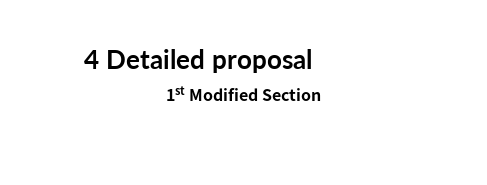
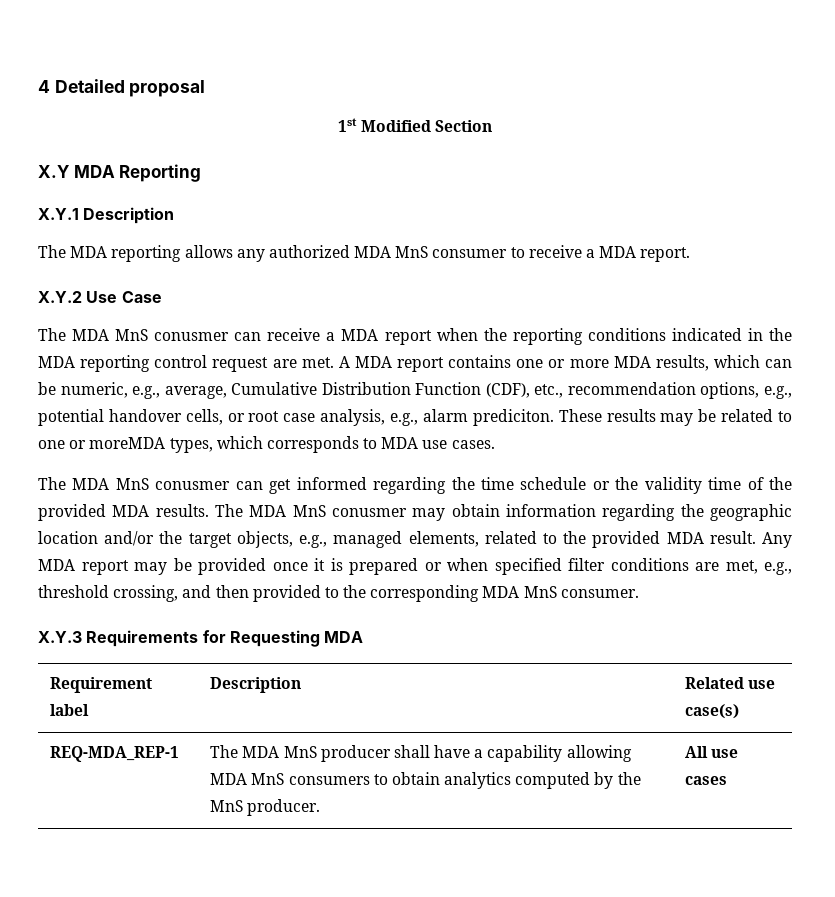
+ X.Y MDA Reporting
+ X.Y.1 Description
+ The MDA reporting allows any authorized MDA MnS consumer to receive a MDA report.
+ X.Y.2 Use Case
+ The MDA MnS conusmer can receive a MDA report when the reporting conditions indicated in the MDA reporting control request are met. A MDA report contains one or more MDA results, which can be numeric, e.g., average, Cumulative Distribution Function (CDF), etc., recommendation options, e.g., potential handover cells, or root case analysis, e.g., alarm prediciton. These results may be related to one or moreMDA types, which corresponds to MDA use cases.
+ The MDA MnS conusmer can get informed regarding the time schedule or the validity time of the provided MDA results. The MDA MnS conusmer may obtain information regarding the geographic location and/or the target objects, e.g., managed elements, related to the provided MDA result. Any MDA report may be provided once it is prepared or when specified filter conditions are met, e.g., threshold crossing, and then provided to the corresponding MDA MnS consumer.
+ X.Y.3 Requirements for Requesting MDA
+ Requirement label | Description | Related use case(s)
+ REQ-MDA_REP-1 | The MDA MnS producer shall have a capability allowing MDA MnS consumers to obtain analytics computed by the MnS producer. | All use cases

